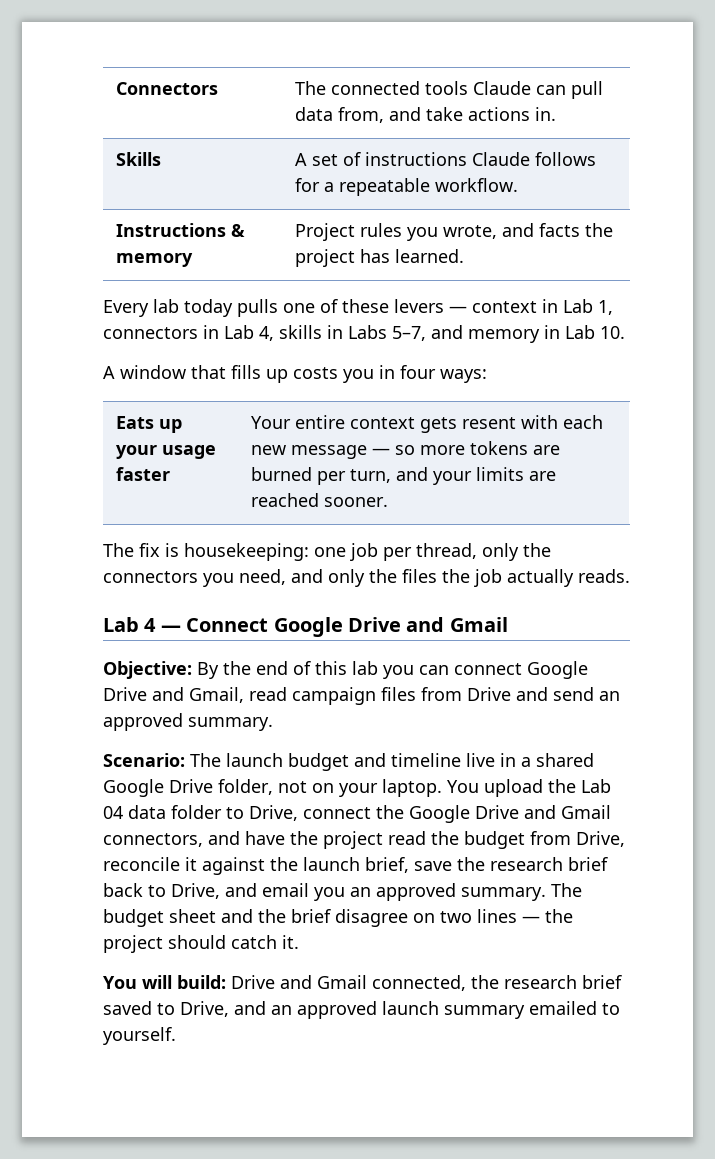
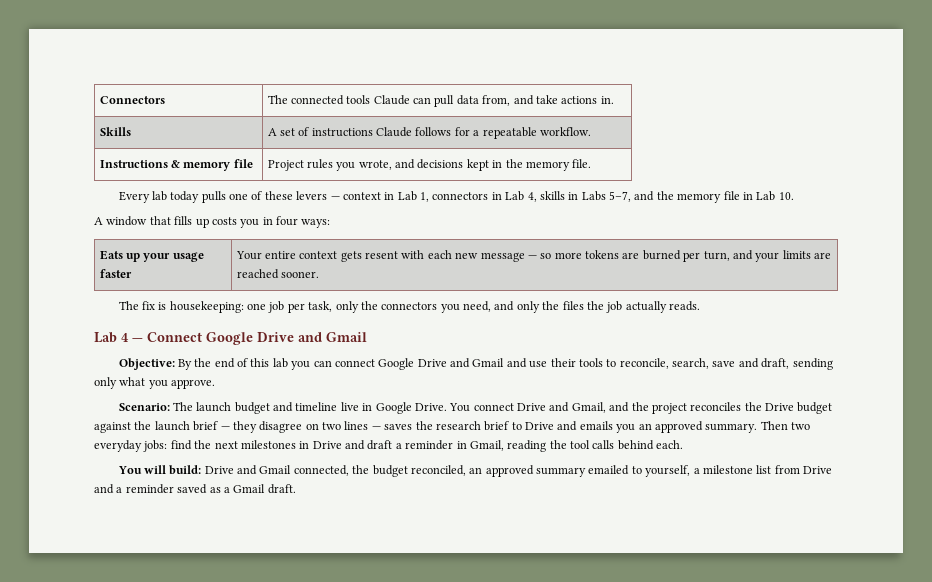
- Instructions & memory | Project rules you wrote, and facts the project has learned.
+ Instructions & memory file | Project rules you wrote, and decisions kept in the memory file.
- Every lab today pulls one of these levers — context in Lab 1, connectors in Lab 4, skills in Labs 5–7, and memory in Lab 10.
+ Every lab today pulls one of these levers — context in Lab 1, connectors in Lab 4, skills in Labs 5–7, and the memory file in Lab 10.
- The fix is housekeeping: one job per thread, only the connectors you need, and only the files the job actually reads.
+ The fix is housekeeping: one job per task, only the connectors you need, and only the files the job actually reads.
- Objective: By the end of this lab you can connect Google Drive and Gmail, read campaign files from Drive and send an approved summary.
+ Objective: By the end of this lab you can connect Google Drive and Gmail and use their tools to reconcile, search, save and draft, sending only what you approve.
- Scenario: The launch budget and timeline live in a shared Google Drive folder, not on your laptop. You upload the Lab 04 data folder to Drive, connect the Google Drive and Gmail connectors, and have the project read the budget from Drive, reconcile it against the launch brief, save the research brief back to Drive, and email you an approved summary. The budget sheet and the brief disagree on two lines — the project should catch it.
+ Scenario: The launch budget and timeline live in Google Drive. You connect Drive and Gmail, and the project reconciles the Drive budget against the launch brief — they disagree on two lines — saves the research brief to Drive and emails you an approved summary. Then two everyday jobs: find the next milestones in Drive and draft a reminder in Gmail, reading the tool calls behind each.
- You will build: Drive and Gmail connected, the research brief saved to Drive, and an approved launch summary emailed to yourself.
+ You will build: Drive and Gmail connected, the budget reconciled, an approved summary emailed to yourself, a milestone list from Drive and a reminder saved as a Gmail draft.

